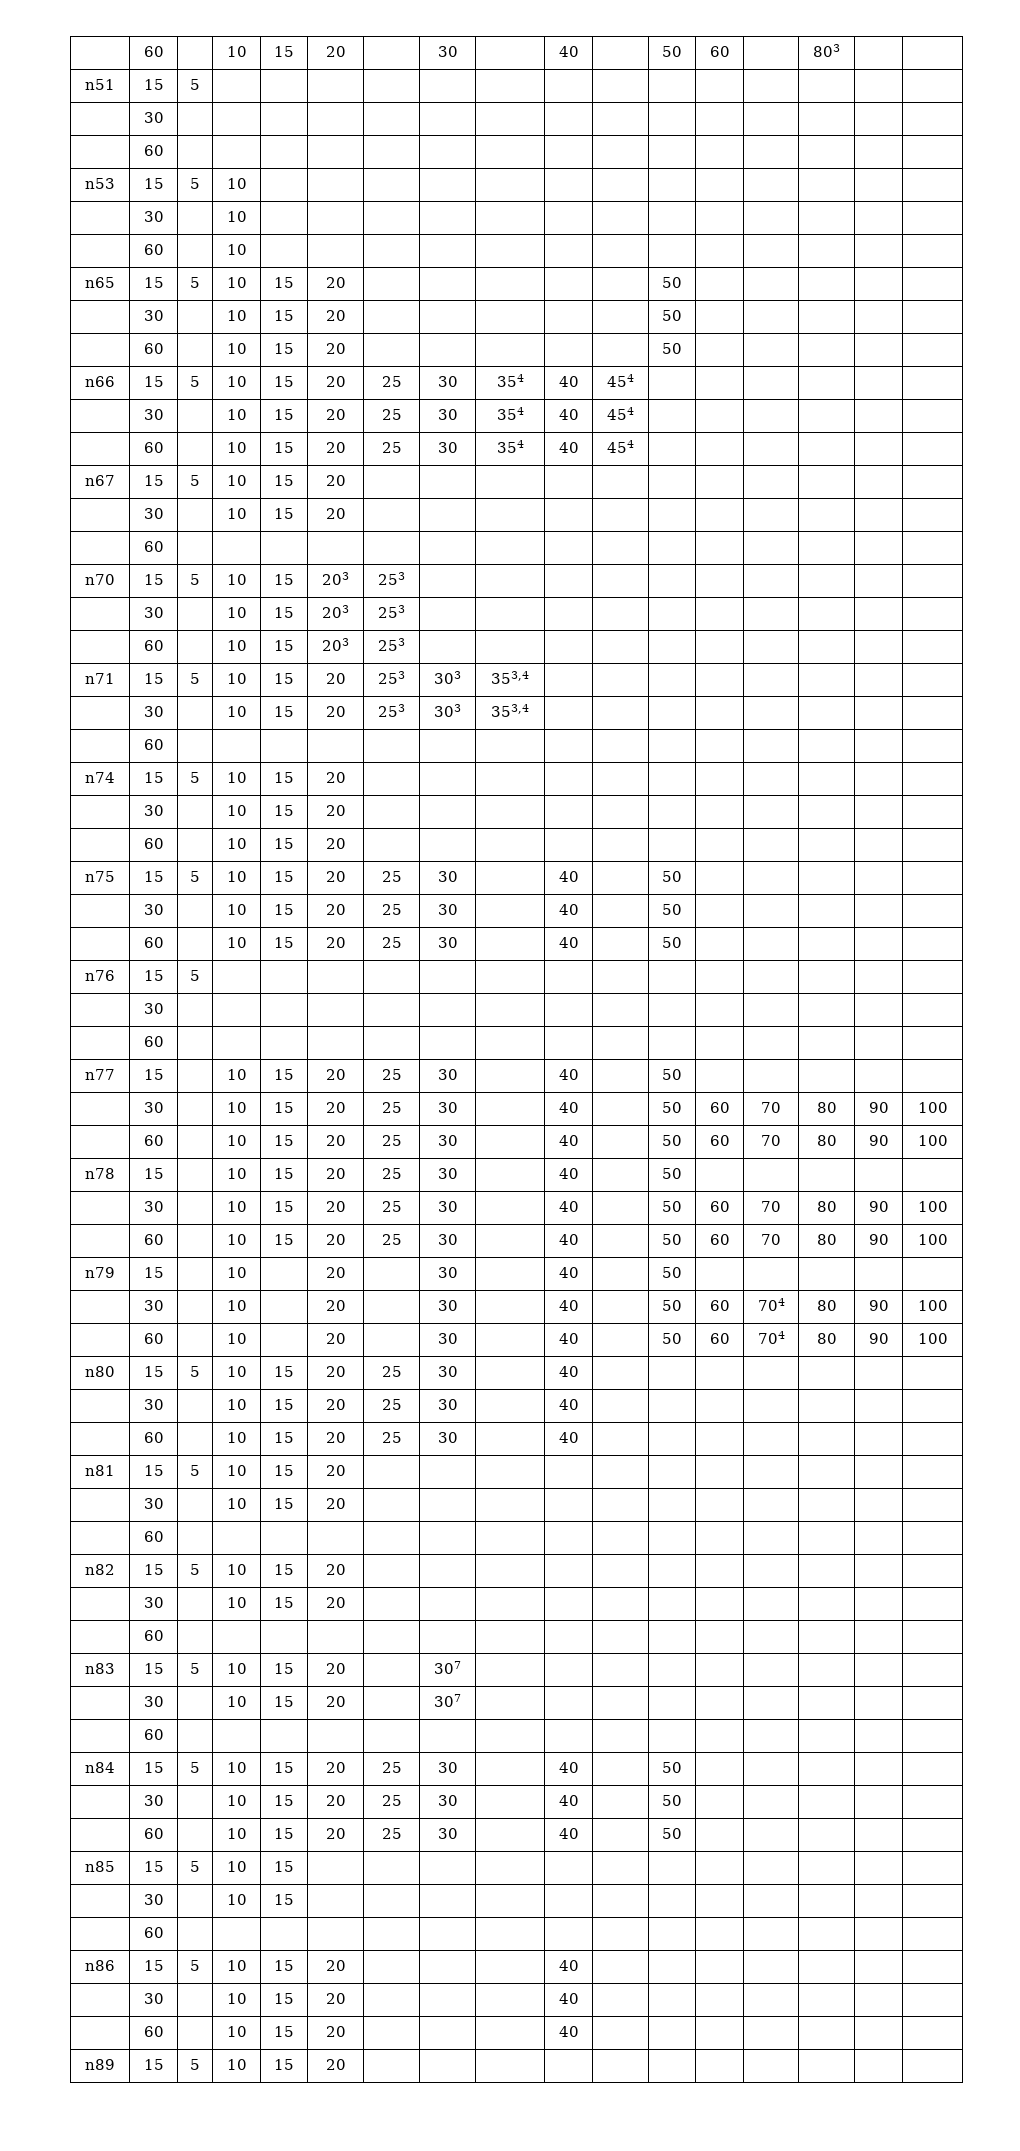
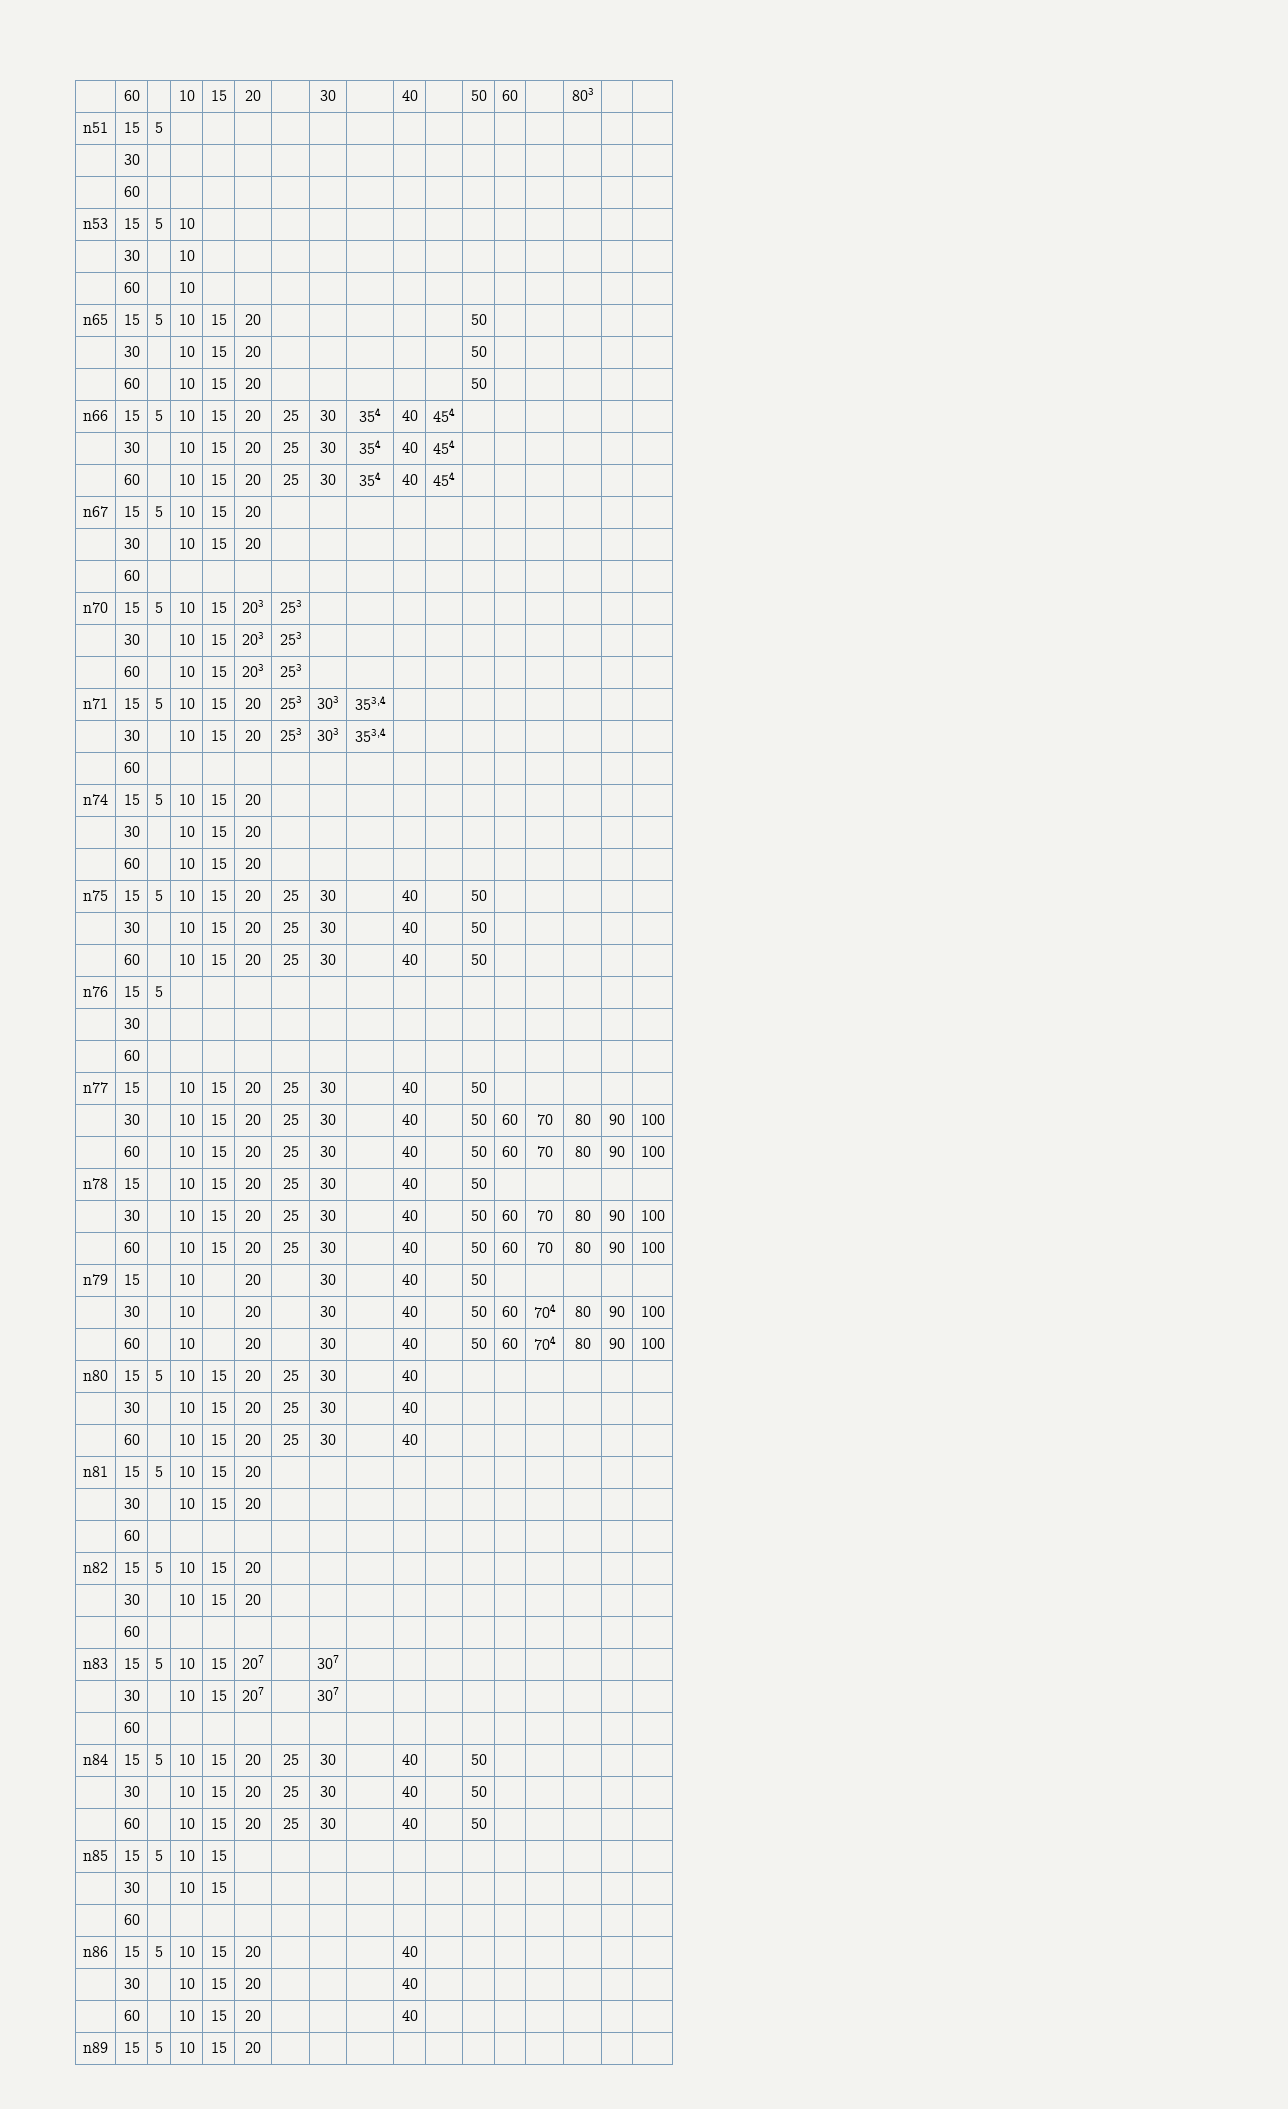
- n83 | 15 | 5 | 10 | 15 | 20 | | 307 | | | | | | | | |
+ n83 | 15 | 5 | 10 | 15 | 207 | | 307 | | | | | | | | |
- | 30 | | 10 | 15 | 20 | | 307 | | | | | | | | |
+ | 30 | | 10 | 15 | 207 | | 307 | | | | | | | | |

